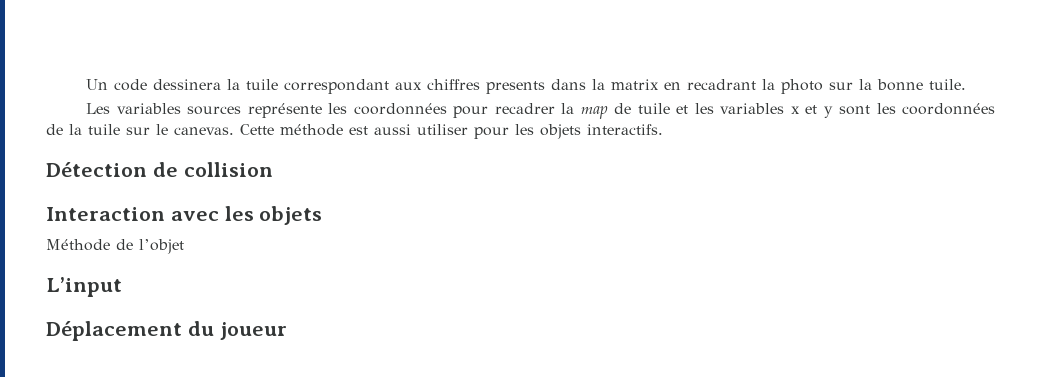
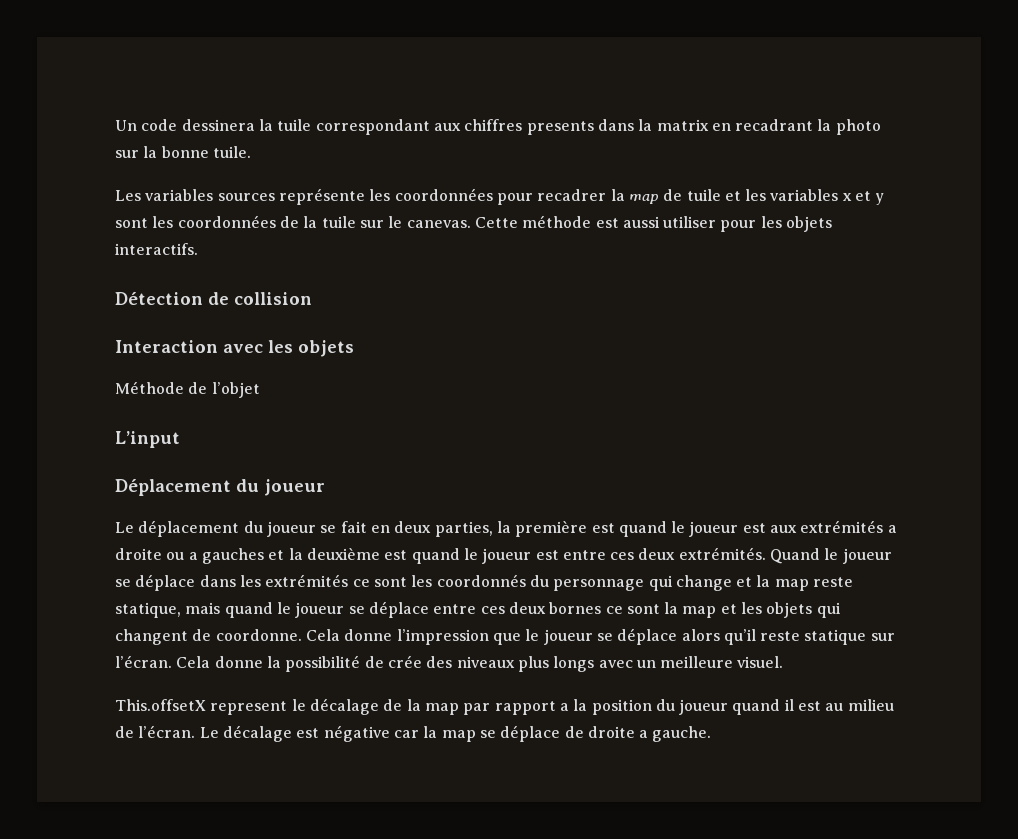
+ Le déplacement du joueur se fait en deux parties, la première est quand le joueur est aux extrémités a droite ou a gauches et la deuxième est quand le joueur est entre ces deux extrémités. Quand le joueur se déplace dans les extrémités ce sont les coordonnés du personnage qui change et la map reste statique, mais quand le joueur se déplace entre ces deux bornes ce sont la map et les objets qui changent de coordonne. Cela donne l’impression que le joueur se déplace alors qu’il reste statique sur l’écran. Cela donne la possibilité de crée des niveaux plus longs avec un meilleure visuel.
+ This.offsetX represent le décalage de la map par rapport a la position du joueur quand il est au milieu de l’écran. Le décalage est négative car la map se déplace de droite a gauche.

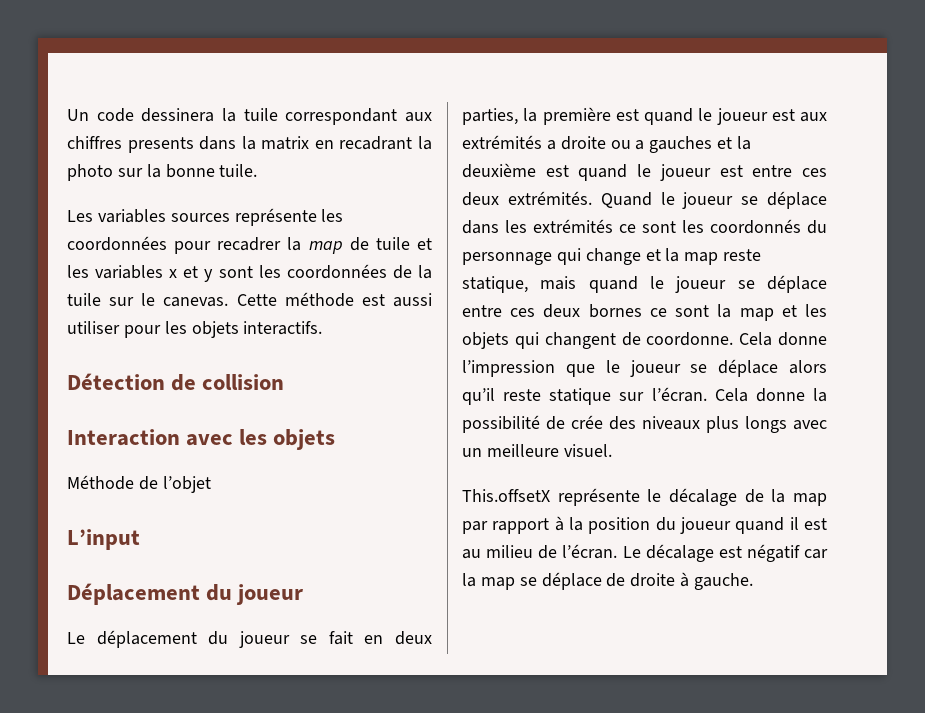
- This.offsetX represent le décalage de la map par rapport a la position du joueur quand il est au milieu de l’écran.
+ This.offsetX représente le décalage de la map par rapport à la position du joueur quand il est au milieu de l’écran.
- Le décalage est négative car la map se déplace de droite a gauche.
+ Le décalage est négatif car la map se déplace de droite à gauche.

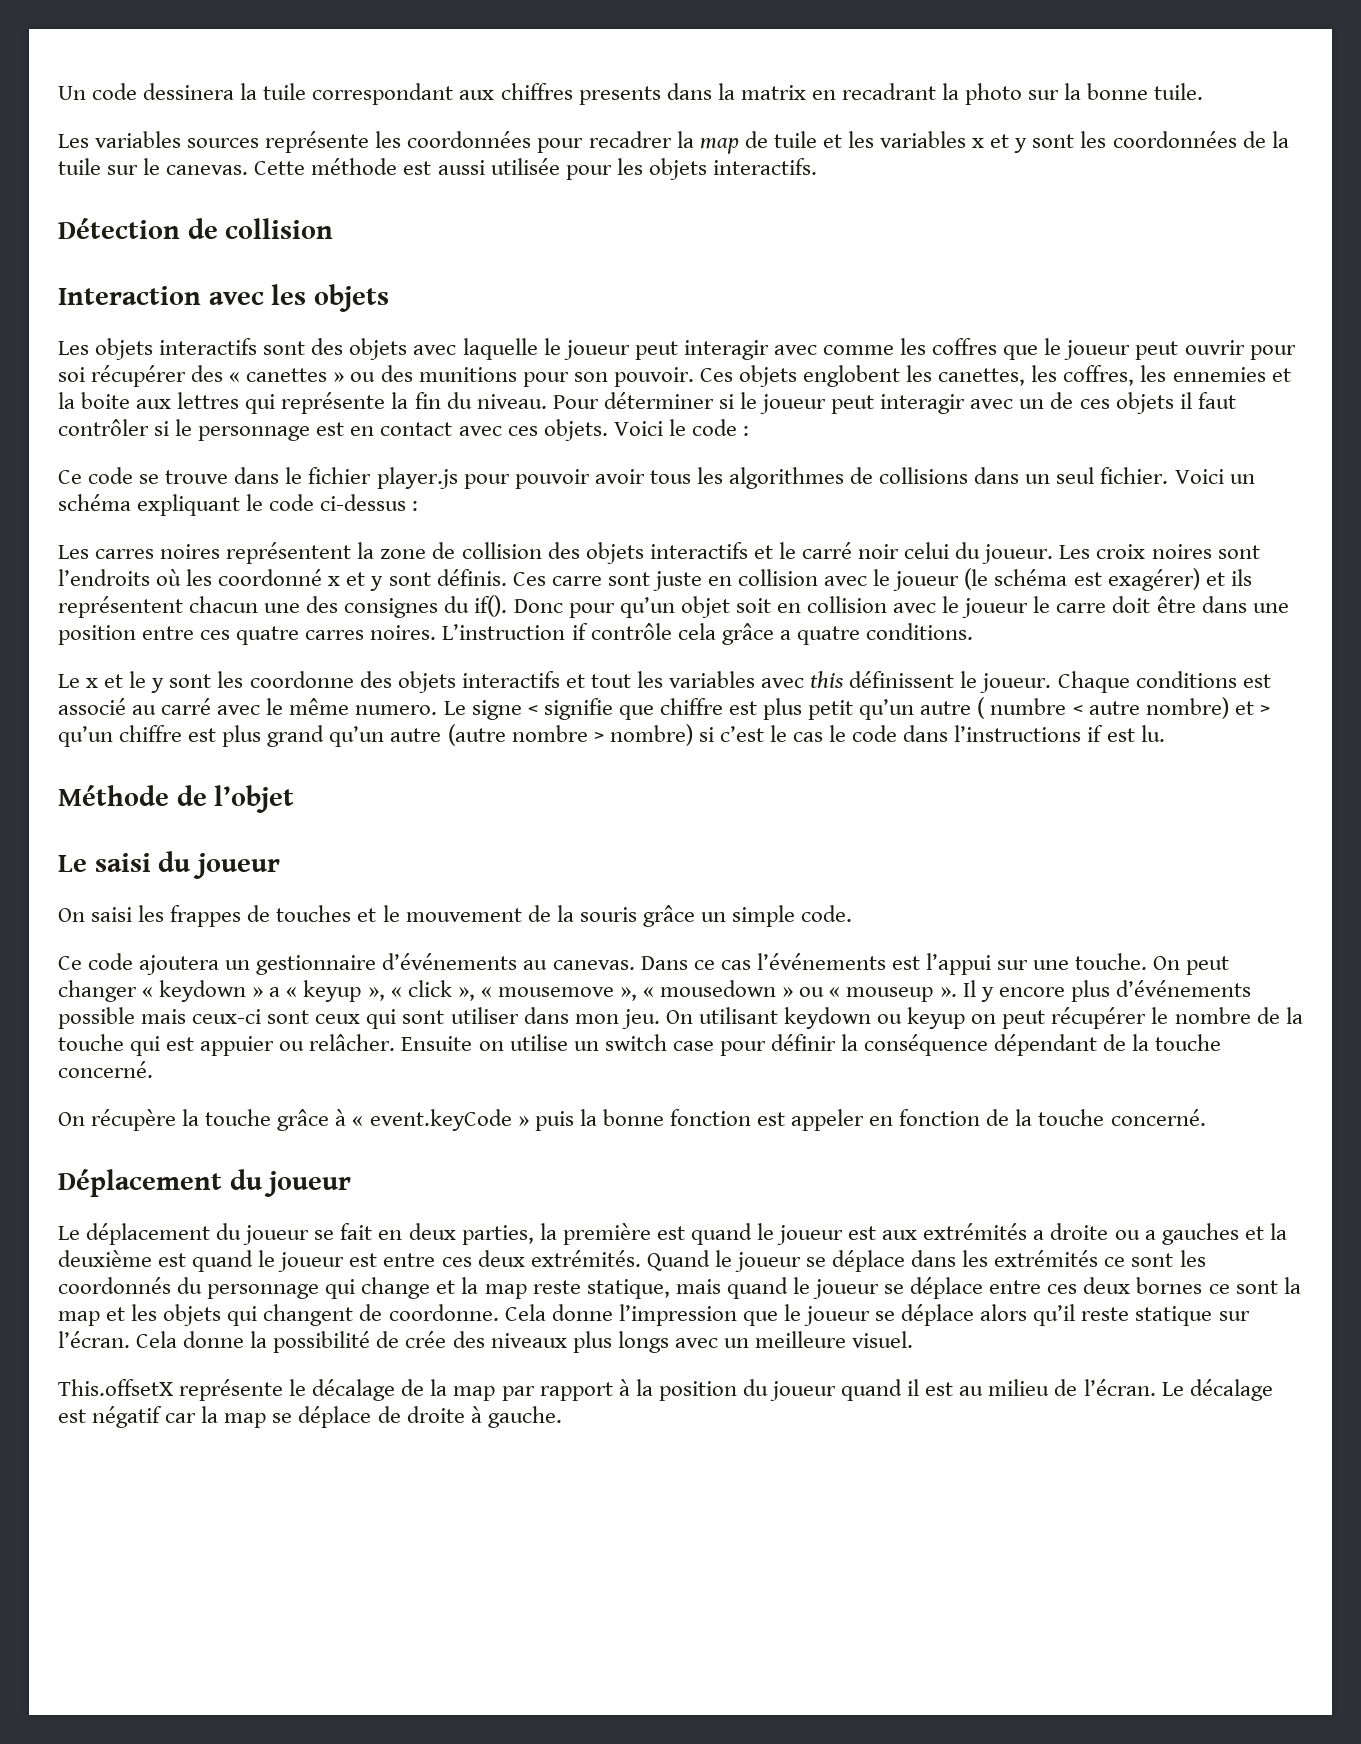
- Cette méthode est aussi utiliser pour les objets interactifs.
+ Cette méthode est aussi utilisée pour les objets interactifs.
+ Les objets interactifs sont des objets avec laquelle le joueur peut interagir avec comme les coffres que le joueur peut ouvrir pour soi récupérer des « canettes » ou des munitions pour son pouvoir. Ces objets englobent les canettes, les coffres, les ennemies et la boite aux lettres qui représente la fin du niveau. Pour déterminer si le joueur peut interagir avec un de ces objets il faut contrôler si le personnage est en contact avec ces objets. Voici le code :
+ Ce code se trouve dans le fichier player.js pour pouvoir avoir tous les algorithmes de collisions dans un seul fichier. Voici un schéma expliquant le code ci-dessus :
+ Les carres noires représentent la zone de collision des objets interactifs et le carré noir celui du joueur. Les croix noires sont l’endroits où les coordonné x et y sont définis. Ces carre sont juste en collision avec le joueur (le schéma est exagérer) et ils représentent chacun une des consignes du if(). Donc pour qu’un objet soit en collision avec le joueur le carre doit être dans une position entre ces quatre carres noires. L’instruction if contrôle cela grâce a quatre conditions.
+ Le x et le y sont les coordonne des objets interactifs et tout les variables avec this définissent le joueur. Chaque conditions est associé au carré avec le même numero. Le signe < signifie que chiffre est plus petit qu’un autre ( numbre < autre nombre) et > qu’un chiffre est plus grand qu’un autre (autre nombre > nombre) si c’est le cas le code dans l’instructions if est lu.
  Méthode de l’objet
- L’input
+ Le saisi du joueur
+ On saisi les frappes de touches et le mouvement de la souris grâce un simple code.
+ Ce code ajoutera un gestionnaire d’événements au canevas. Dans ce cas l’événements est l’appui sur une touche. On peut changer « keydown » a « keyup », « click », « mousemove », « mousedown » ou « mouseup ». Il y encore plus d’événements possible mais ceux-ci sont ceux qui sont utiliser dans mon jeu. On utilisant keydown ou keyup on peut récupérer le nombre de la touche qui est appuier ou relâcher. Ensuite on utilise un switch case pour définir la conséquence dépendant de la touche concerné.
+ On récupère la touche grâce à « event.keyCode » puis la bonne fonction est appeler en fonction de la touche concerné.

